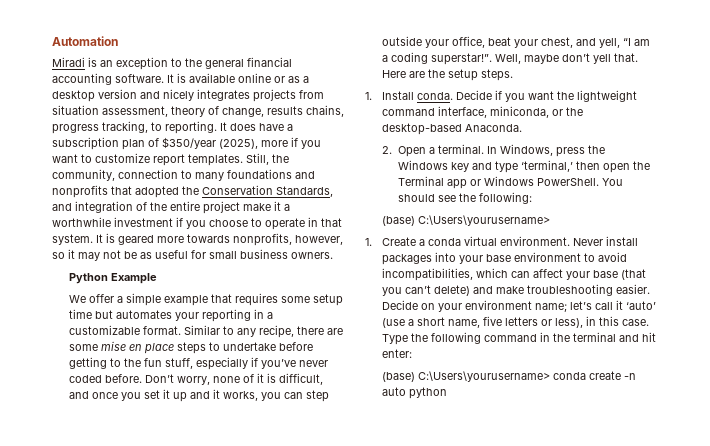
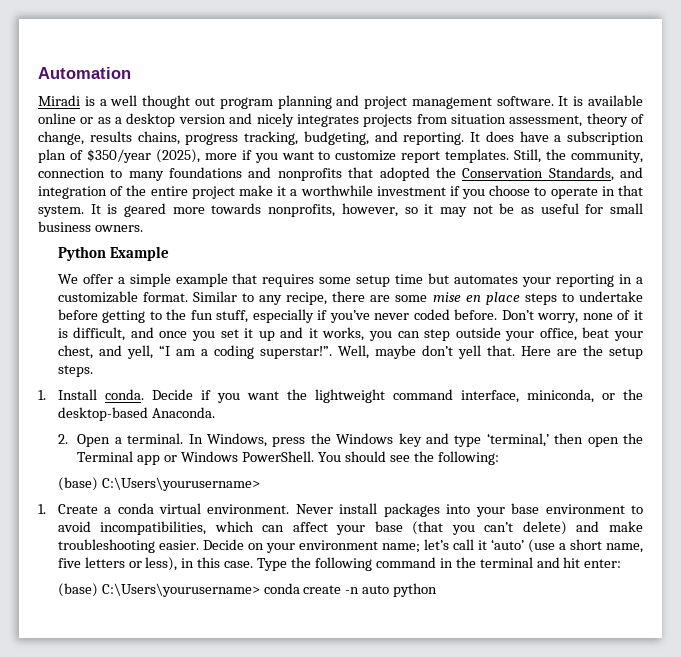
- Miradi is an exception to the general financial accounting software.
+ Miradi is a well thought out program planning and project management software.
- It is available online or as a desktop version and nicely integrates projects from situation assessment, theory of change, results chains, progress tracking, to reporting.
+ It is available online or as a desktop version and nicely integrates projects from situation assessment, theory of change, results chains, progress tracking, budgeting, and reporting.

